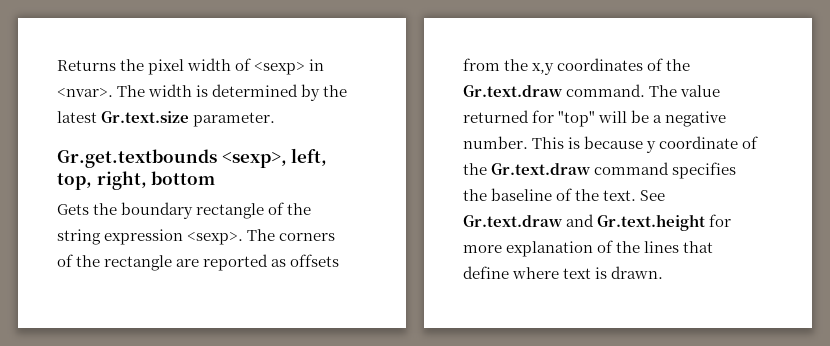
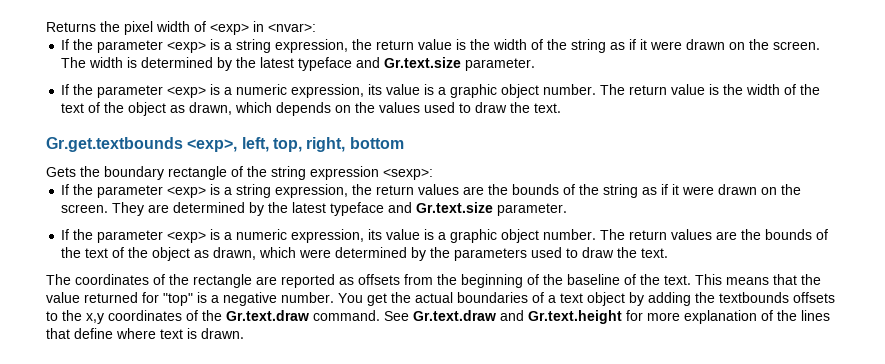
- Returns the pixel width of <sexp> in <nvar>.
+ Returns the pixel width of <exp> in <nvar>:
+ If the parameter <exp> is a string expression, the return value is the width of the string as if it were drawn on the screen.
- The width is determined by the latest Gr.text.size parameter.
+ The width is determined by the latest typeface and Gr.text.size parameter.
+ If the parameter <exp> is a numeric expression, its value is a graphic object number. The return value is the width of the text of the object as drawn, which depends on the values used to draw the text.
- Gr.get.textbounds <sexp>, left, top, right, bottom
+ Gr.get.textbounds <exp>, left, top, right, bottom
- Gets the boundary rectangle of the string expression <sexp>. The corners of the rectangle are reported as offsets from the x,y coordinates of the Gr.text.draw command.
+ Gets the boundary rectangle of the string expression <sexp>:
+ If the parameter <exp> is a string expression, the return values are the bounds of the string as if it were drawn on the screen. They are determined by the latest typeface and Gr.text.size parameter.
+ If the parameter <exp> is a numeric expression, its value is a graphic object number. The return values are the bounds of the text of the object as drawn, which were determined by the parameters used to draw the text.
+ The coordinates of the rectangle are reported as offsets from the beginning of the baseline of the text. This means that the value returned for "top" is a negative number. You get the actual boundaries of a text object by adding the textbounds offsets to the x,y coordinates of the Gr.text.draw command.
- The value returned for "top" will be a negative number. This is because y coordinate of the Gr.text.draw command specifies the baseline of the text.

